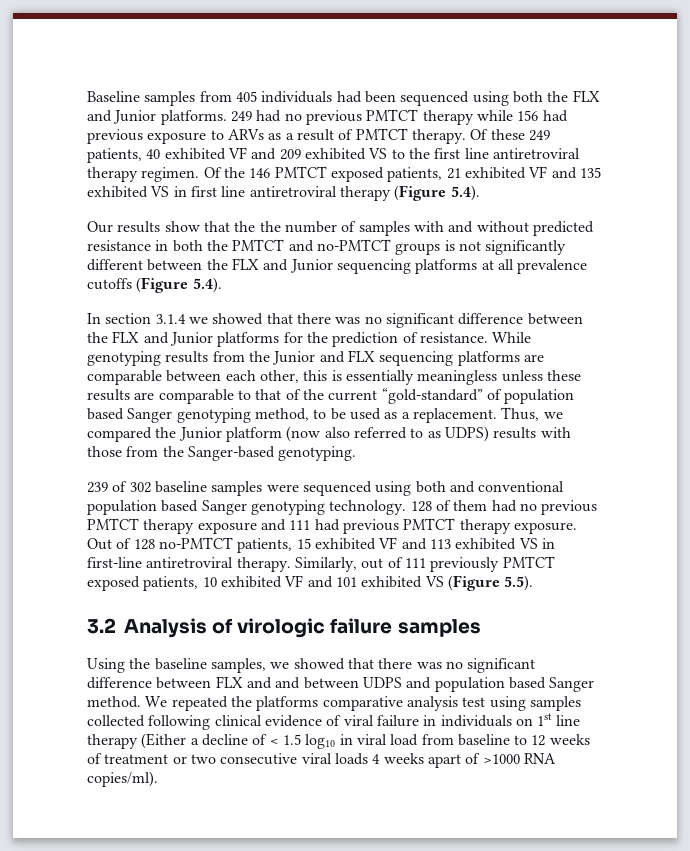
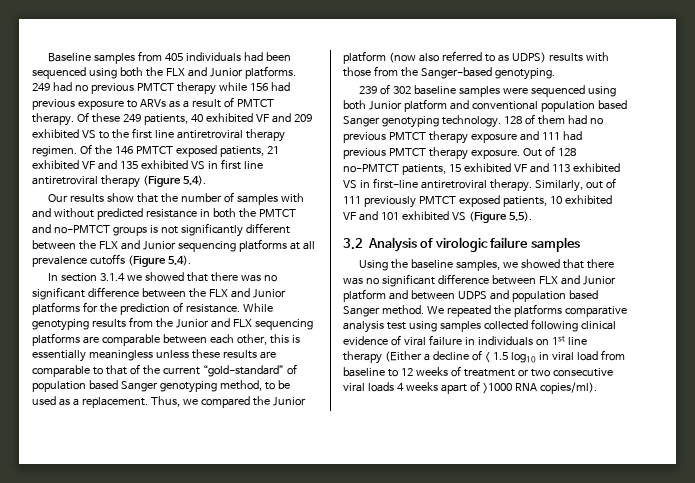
- Our results show that the the number of samples with and without predicted resistance in both the PMTCT and no-PMTCT groups is not significantly different between the FLX and Junior sequencing platforms at all prevalence cutoffs (Figure 5.4).
+ Our results show that the number of samples with and without predicted resistance in both the PMTCT and no-PMTCT groups is not significantly different between the FLX and Junior sequencing platforms at all prevalence cutoffs (Figure 5.4).
- 239 of 302 baseline samples were sequenced using both and conventional population based Sanger genotyping technology.
+ 239 of 302 baseline samples were sequenced using both Junior platform and conventional population based Sanger genotyping technology.
- Using the baseline samples, we showed that there was no significant difference between FLX and and between UDPS and population based Sanger method.
+ Using the baseline samples, we showed that there was no significant difference between FLX and Junior platform and between UDPS and population based Sanger method.

